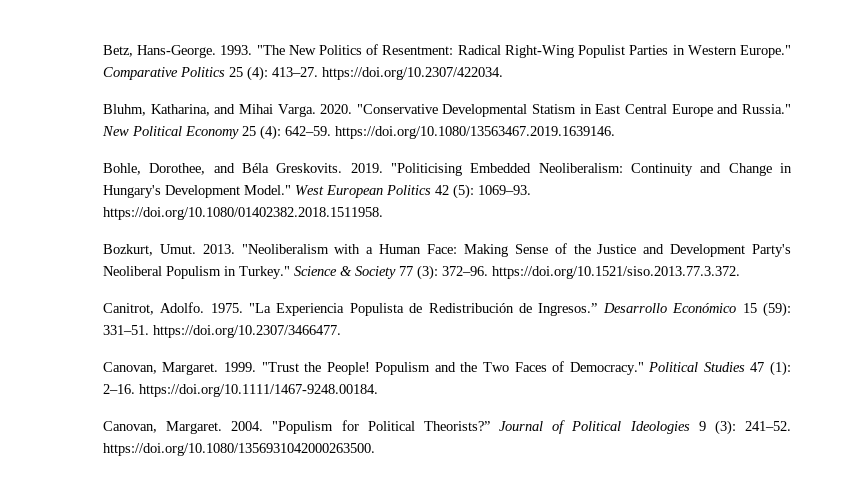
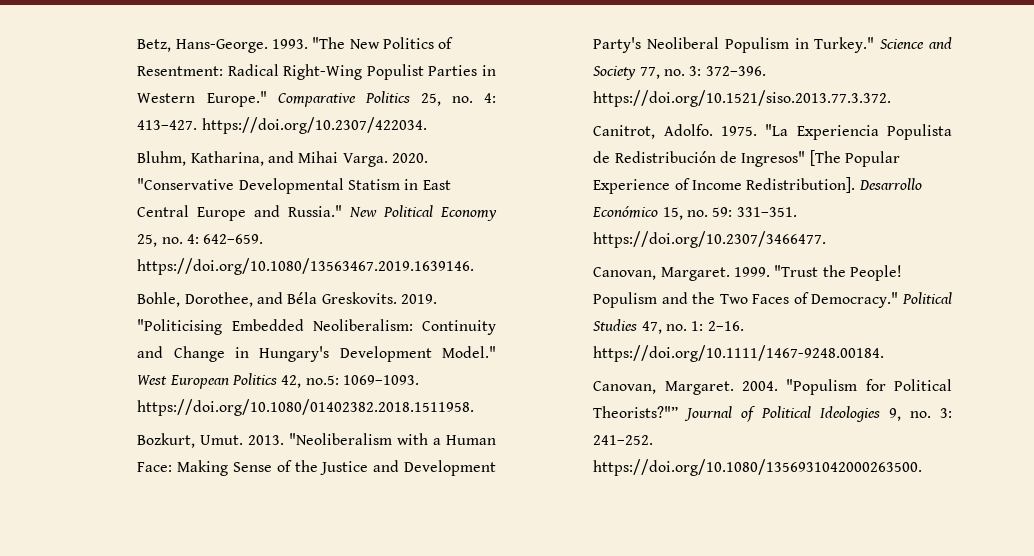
- Comparative Politics 25 (4): 413–27. https://doi.org/10.2307/422034.
+ Comparative Politics 25, no. 4: 413–427. https://doi.org/10.2307/422034.
- New Political Economy 25 (4): 642–59. https://doi.org/10.1080/13563467.2019.1639146.
+ New Political Economy 25, no. 4: 642–659. https://doi.org/10.1080/13563467.2019.1639146.
- West European Politics 42 (5): 1069–93. https://doi.org/10.1080/01402382.2018.1511958.
+ West European Politics 42, no.5: 1069–1093. https://doi.org/10.1080/01402382.2018.1511958.
- Science & Society 77 (3): 372–96. https://doi.org/10.1521/siso.2013.77.3.372.
+ Science and Society 77, no. 3: 372–396. https://doi.org/10.1521/siso.2013.77.3.372.
- "La Experiencia Populista de Redistribución de Ingresos.” Desarrollo Económico 15 (59): 331–51. https://doi.org/10.2307/3466477.
+ "La Experiencia Populista de Redistribución de Ingresos" [The Popular Experience of Income Redistribution]. Desarrollo Económico 15, no. 59: 331–351. https://doi.org/10.2307/3466477.
- Political Studies 47 (1): 2–16. https://doi.org/10.1111/1467-9248.00184.
+ Political Studies 47, no. 1: 2–16. https://doi.org/10.1111/1467-9248.00184.
- "Populism for Political Theorists?”
+ "Populism for Political Theorists?"”
- Journal of Political Ideologies 9 (3): 241–52. https://doi.org/10.1080/1356931042000263500.
+ Journal of Political Ideologies 9, no. 3: 241–252. https://doi.org/10.1080/1356931042000263500.

